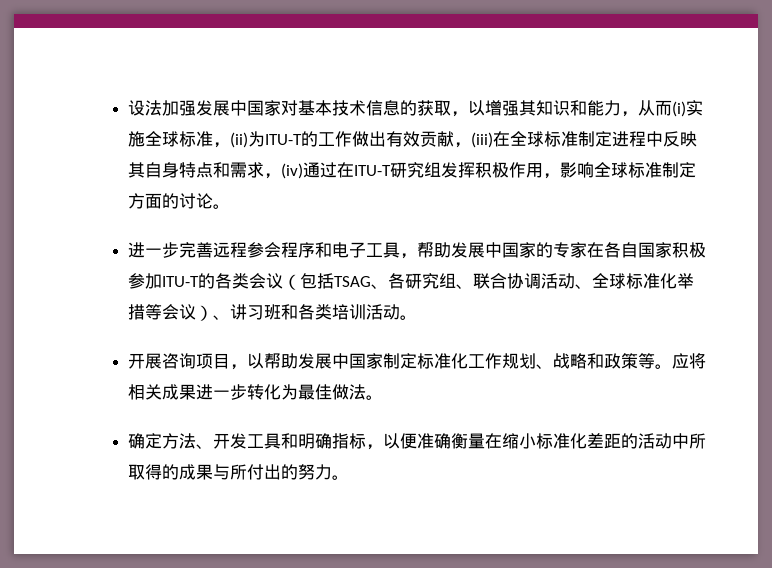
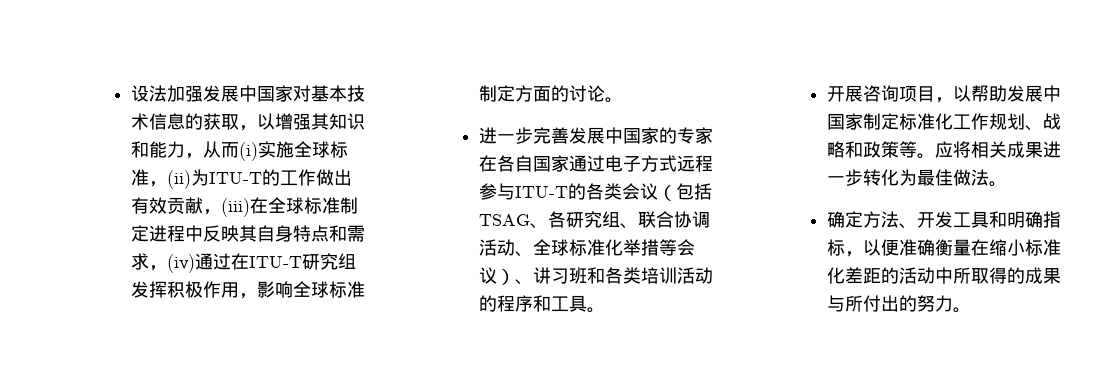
- 进一步完善远程参会程序和电子工具，帮助发展中国家的专家在各自国家积极参加ITU-T的各类会议（包括TSAG、各研究组、联合协调活动、全球标准化举措等会议）、讲习班和各类培训活动。
+ 进一步完善发展中国家的专家在各自国家通过电子方式远程参与ITU-T的各类会议（包括TSAG、各研究组、联合协调活动、全球标准化举措等会议）、讲习班和各类培训活动的程序和工具。

